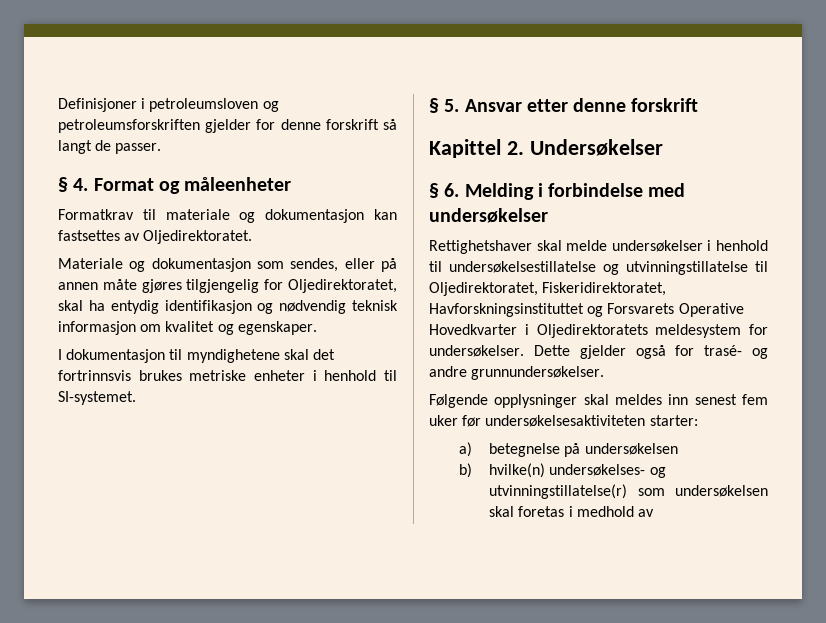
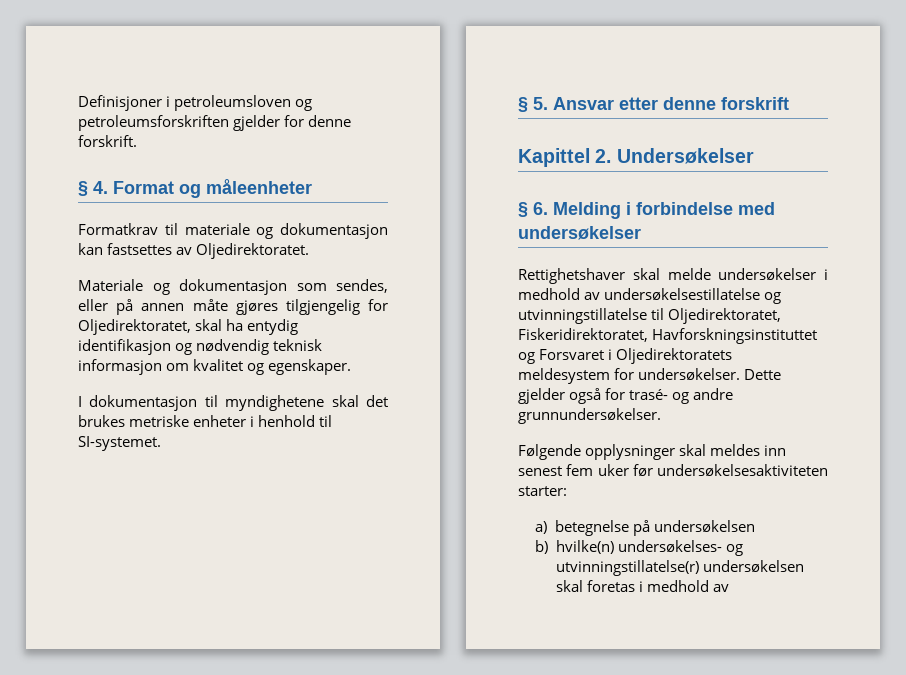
- Definisjoner i petroleumsloven og petroleumsforskriften gjelder for denne forskrift så langt de passer.
+ Definisjoner i petroleumsloven og petroleumsforskriften gjelder for denne forskrift.
- I dokumentasjon til myndighetene skal det fortrinnsvis brukes metriske enheter i henhold til SI-systemet.
+ I dokumentasjon til myndighetene skal det brukes metriske enheter i henhold til SI-systemet.
- Rettighetshaver skal melde undersøkelser i henhold til undersøkelsestillatelse og utvinningstillatelse til Oljedirektoratet, Fiskeridirektoratet, Havforskningsinstituttet og Forsvarets Operative Hovedkvarter i Oljedirektoratets meldesystem for undersøkelser.
+ Rettighetshaver skal melde undersøkelser i medhold av undersøkelsestillatelse og utvinningstillatelse til Oljedirektoratet, Fiskeridirektoratet, Havforskningsinstituttet og Forsvaret i Oljedirektoratets meldesystem for undersøkelser.
- b) hvilke(n) undersøkelses- og utvinningstillatelse(r) som undersøkelsen skal foretas i medhold av
+ b) hvilke(n) undersøkelses- og utvinningstillatelse(r) undersøkelsen skal foretas i medhold av

